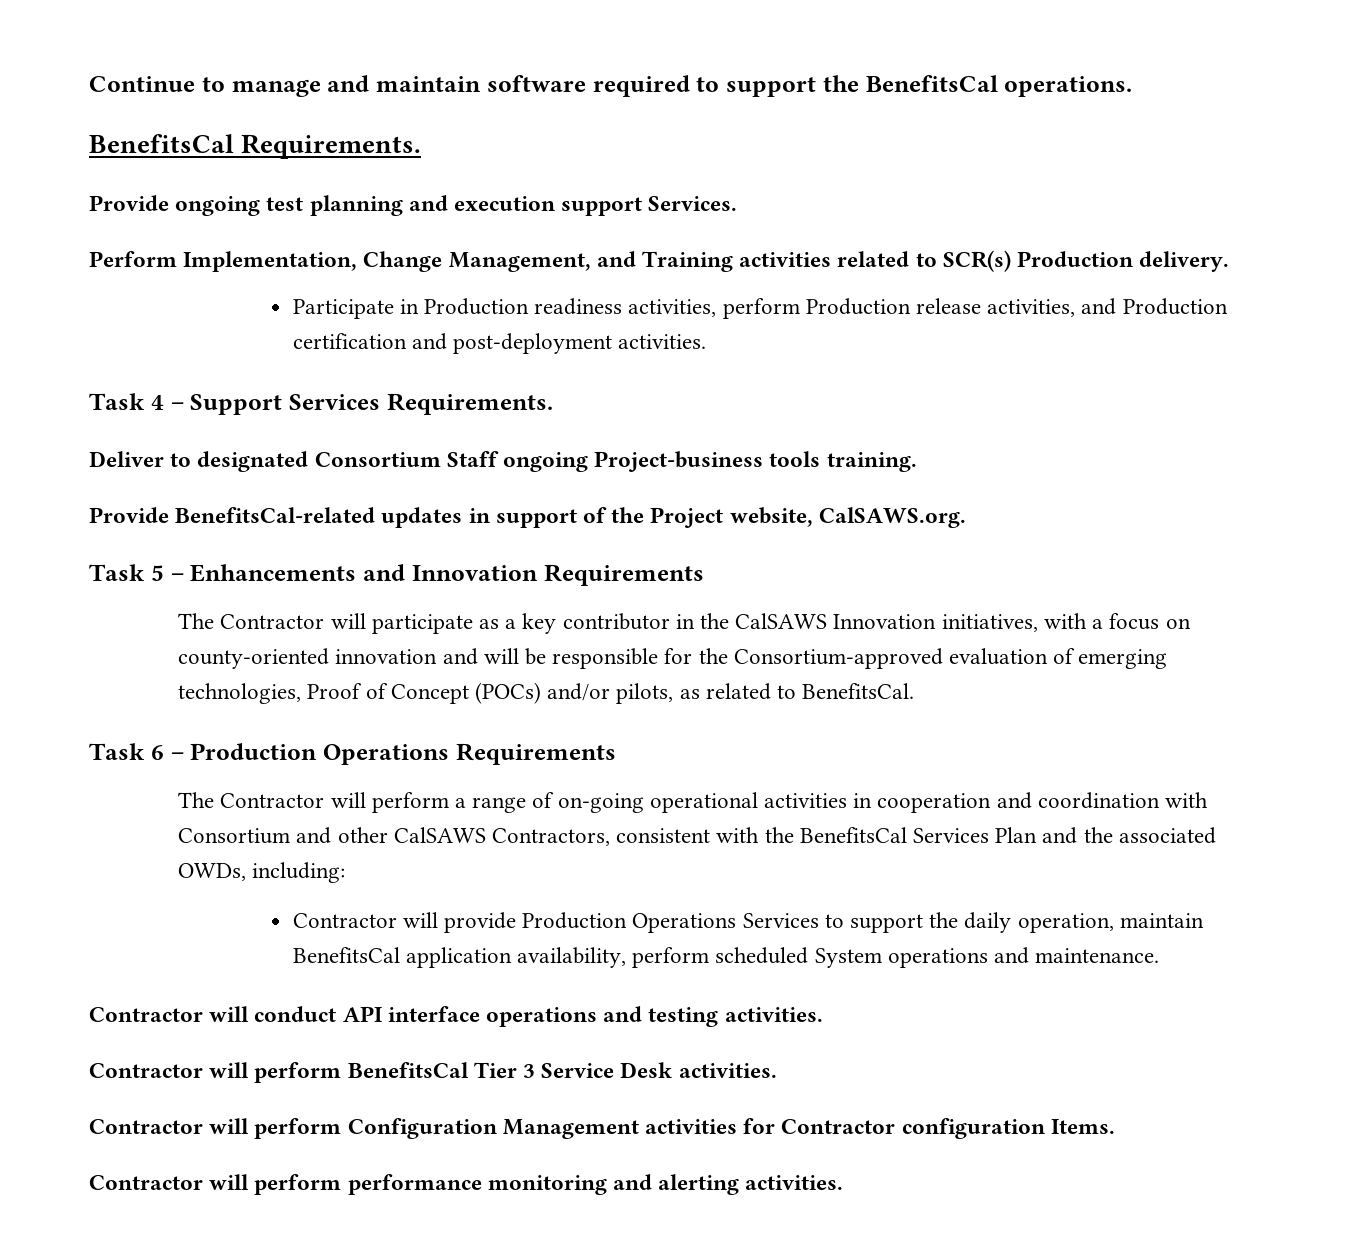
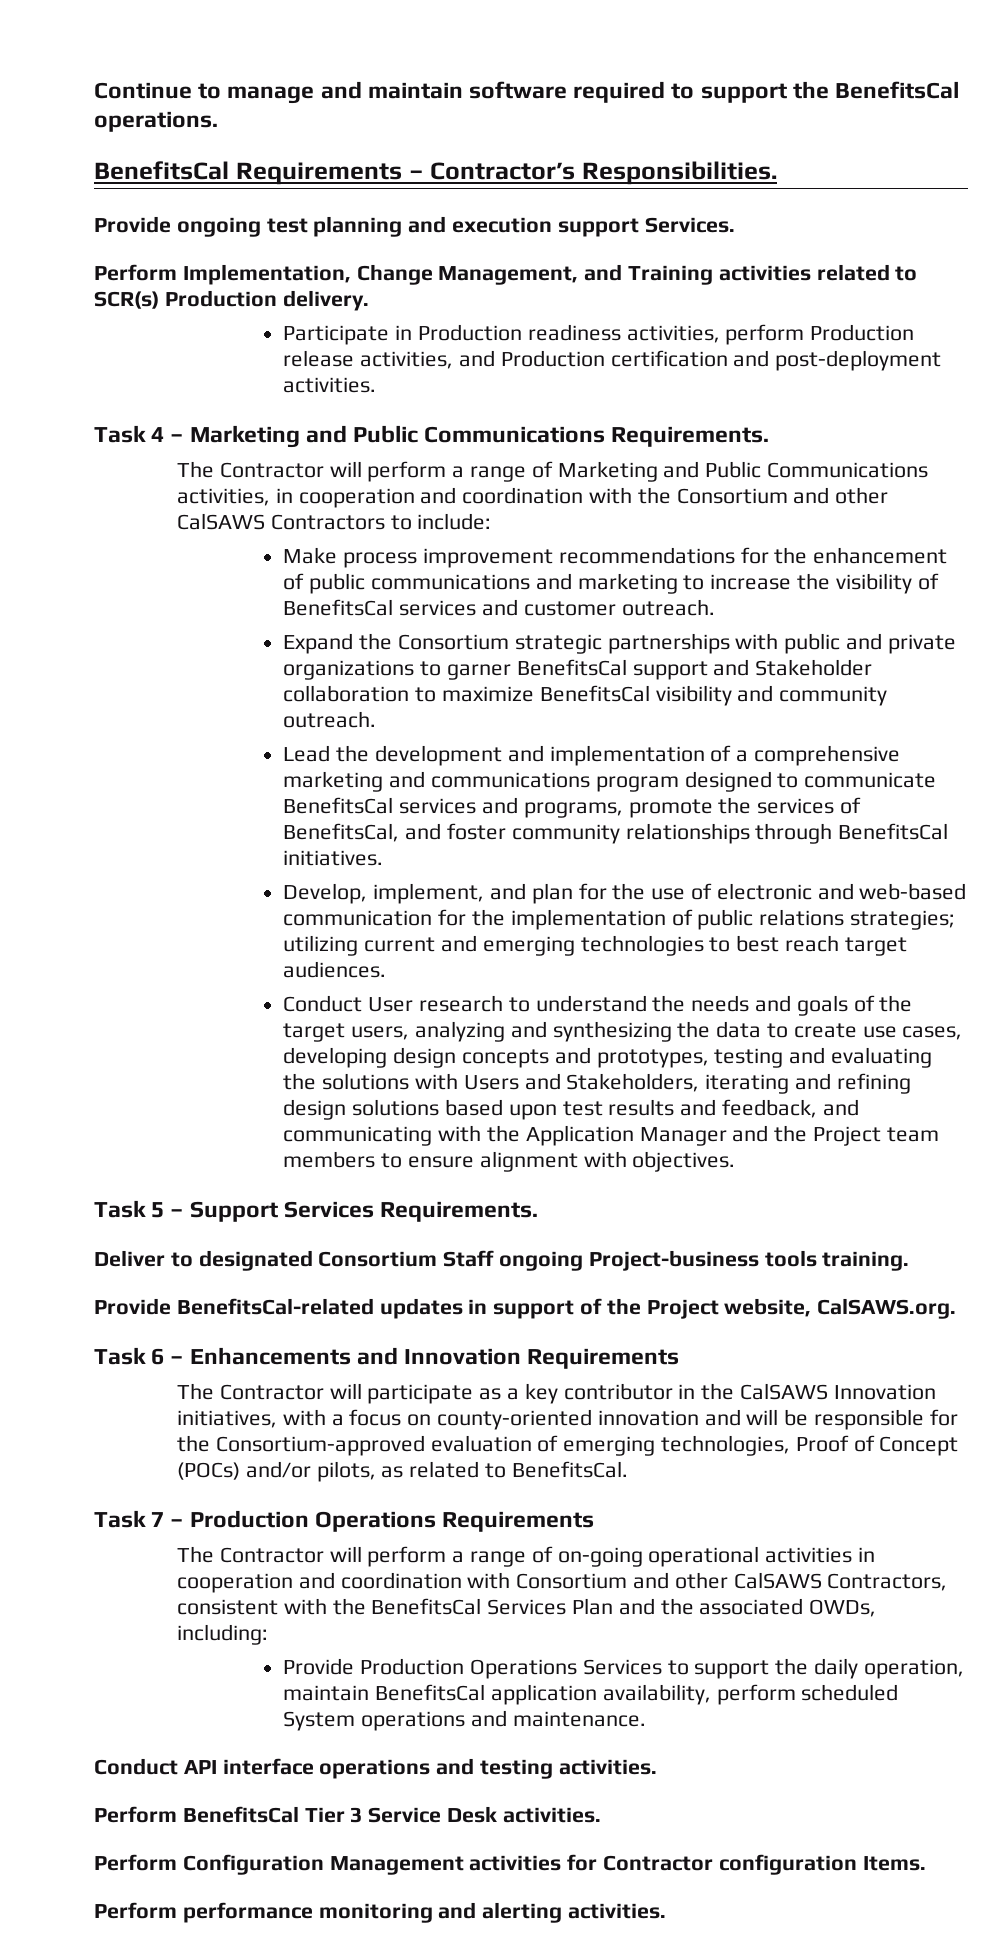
- BenefitsCal Requirements.
+ BenefitsCal Requirements – Contractor’s Responsibilities.
- Task 4 – Support Services Requirements.
+ Task 4 – Marketing and Public Communications Requirements.
+ The Contractor will perform a range of Marketing and Public Communications activities, in cooperation and coordination with the Consortium and other CalSAWS Contractors to include:
+ Make process improvement recommendations for the enhancement of public communications and marketing to increase the visibility of BenefitsCal services and customer outreach.
+ Expand the Consortium strategic partnerships with public and private organizations to garner BenefitsCal support and Stakeholder collaboration to maximize BenefitsCal visibility and community outreach.
+ Lead the development and implementation of a comprehensive marketing and communications program designed to communicate BenefitsCal services and programs, promote the services of BenefitsCal, and foster community relationships through BenefitsCal initiatives.
+ Develop, implement, and plan for the use of electronic and web-based communication for the implementation of public relations strategies; utilizing current and emerging technologies to best reach target audiences.
+ Conduct User research to understand the needs and goals of the target users, analyzing and synthesizing the data to create use cases, developing design concepts and prototypes, testing and evaluating the solutions with Users and Stakeholders, iterating and refining design solutions based upon test results and feedback, and communicating with the Application Manager and the Project team members to ensure alignment with objectives.
+ Task 5 – Support Services Requirements.
- Task 5 – Enhancements and Innovation Requirements
+ Task 6 – Enhancements and Innovation Requirements
- Task 6 – Production Operations Requirements
+ Task 7 – Production Operations Requirements
- Contractor will provide Production Operations Services to support the daily operation, maintain BenefitsCal application availability, perform scheduled System operations and maintenance.
+ Provide Production Operations Services to support the daily operation, maintain BenefitsCal application availability, perform scheduled System operations and maintenance.
- Contractor will conduct API interface operations and testing activities.
+ Conduct API interface operations and testing activities.
- Contractor will perform BenefitsCal Tier 3 Service Desk activities.
+ Perform BenefitsCal Tier 3 Service Desk activities.
- Contractor will perform Configuration Management activities for Contractor configuration Items.
+ Perform Configuration Management activities for Contractor configuration Items.
- Contractor will perform performance monitoring and alerting activities.
+ Perform performance monitoring and alerting activities.

